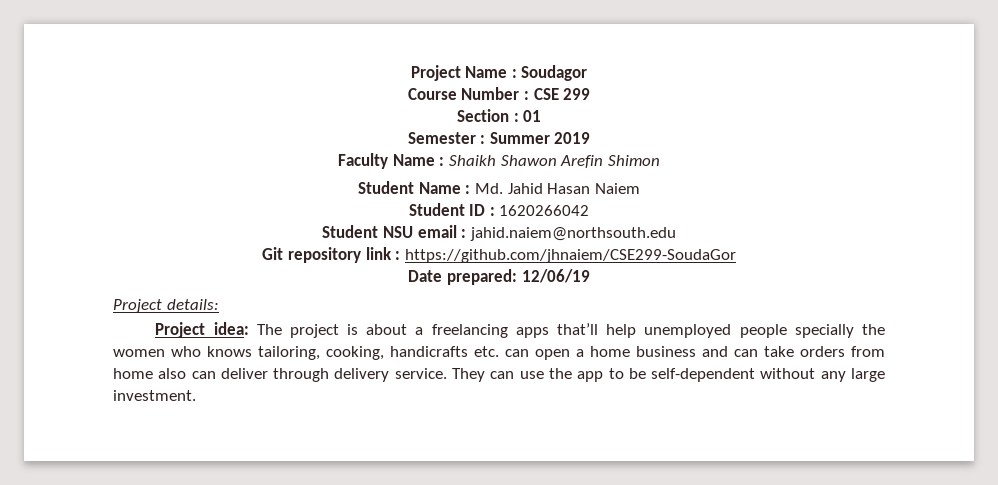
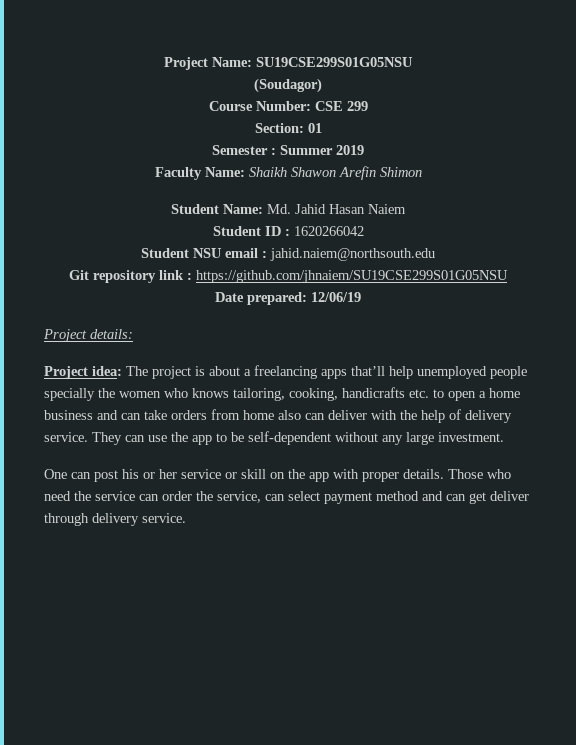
- Project Name : Soudagor
+ Project Name: SU19CSE299S01G05NSU
+ (Soudagor)
- Course Number : CSE 299
+ Course Number: CSE 299
- Section : 01
+ Section: 01
- Faculty Name : Shaikh Shawon Arefin Shimon
+ Faculty Name: Shaikh Shawon Arefin Shimon
- Student Name : Md. Jahid Hasan Naiem
+ Student Name: Md. Jahid Hasan Naiem
- Git repository link : https://github.com/jhnaiem/CSE299-SoudaGor
+ Git repository link : https://github.com/jhnaiem/SU19CSE299S01G05NSU
- Project idea: The project is about a freelancing apps that’ll help unemployed people specially the women who knows tailoring, cooking, handicrafts etc. can open a home business and can take orders from home also can deliver through delivery service.
+ Project idea: The project is about a freelancing apps that’ll help unemployed people specially the women who knows tailoring, cooking, handicrafts etc. to open a home business and can take orders from home also can deliver with the help of delivery service.
+ One can post his or her service or skill on the app with proper details. Those who need the service can order the service, can select payment method and can get deliver through delivery service.

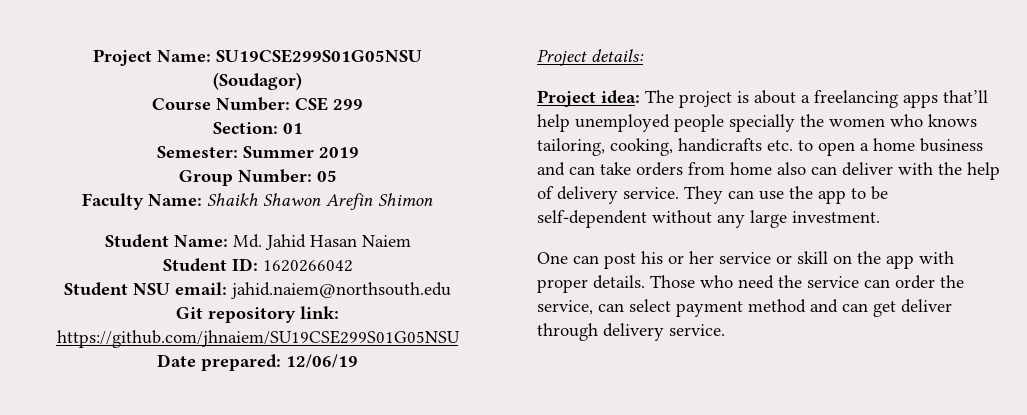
- Semester : Summer 2019
+ Semester: Summer 2019
+ Group Number: 05
- Student ID : 1620266042
+ Student ID: 1620266042
- Student NSU email : jahid.naiem@northsouth.edu
+ Student NSU email: jahid.naiem@northsouth.edu
- Git repository link : https://github.com/jhnaiem/SU19CSE299S01G05NSU
+ Git repository link: https://github.com/jhnaiem/SU19CSE299S01G05NSU

